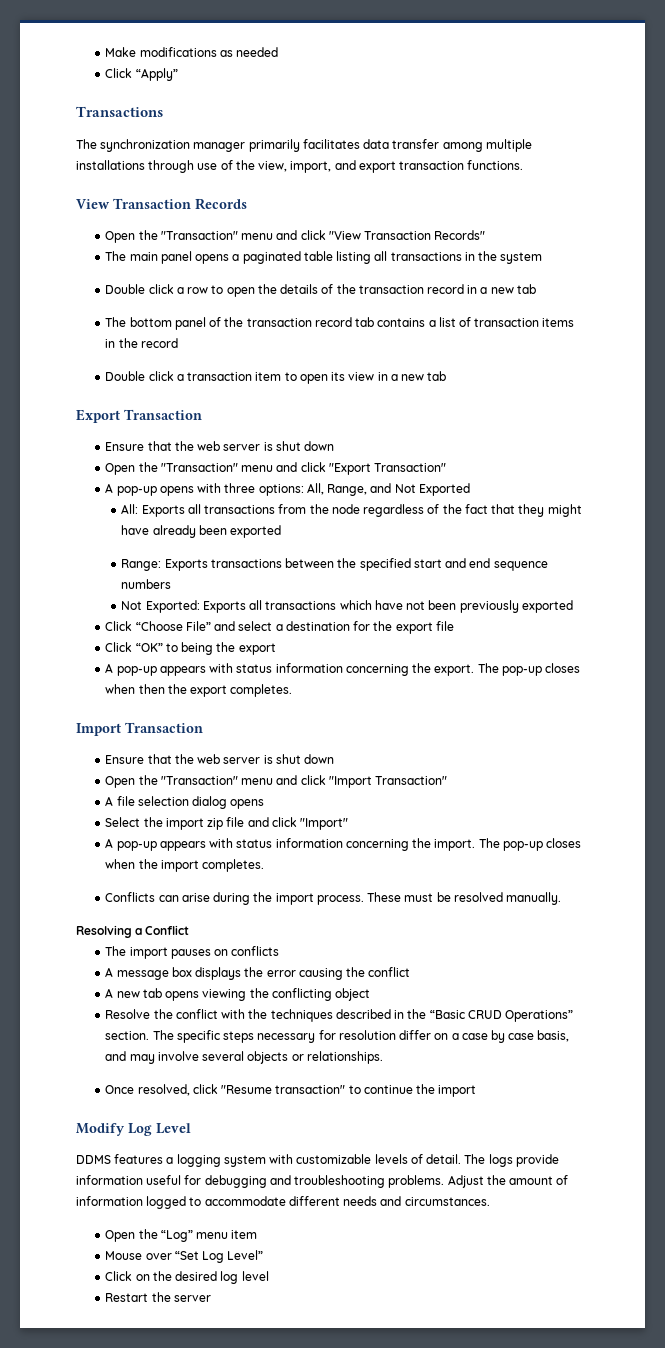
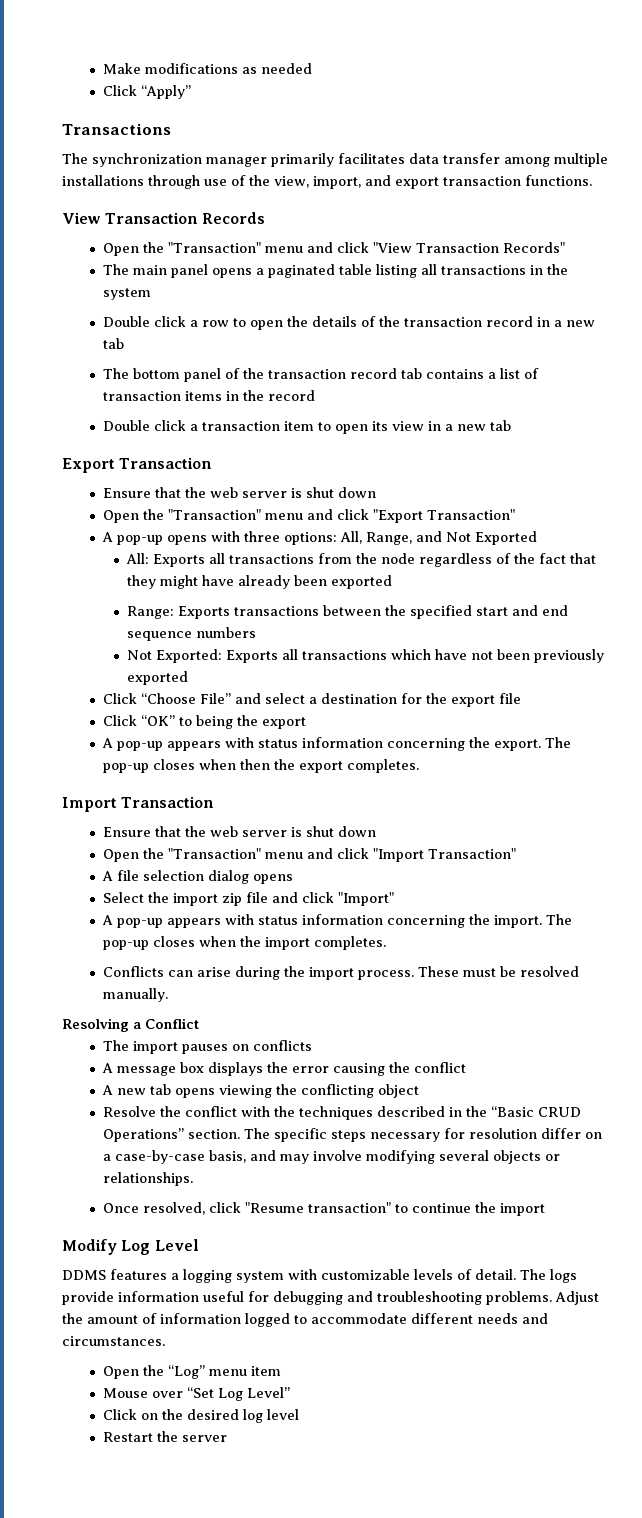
- The specific steps necessary for resolution differ on a case by case basis, and may involve several objects or relationships.
+ The specific steps necessary for resolution differ on a case-by-case basis, and may involve modifying several objects or relationships.

